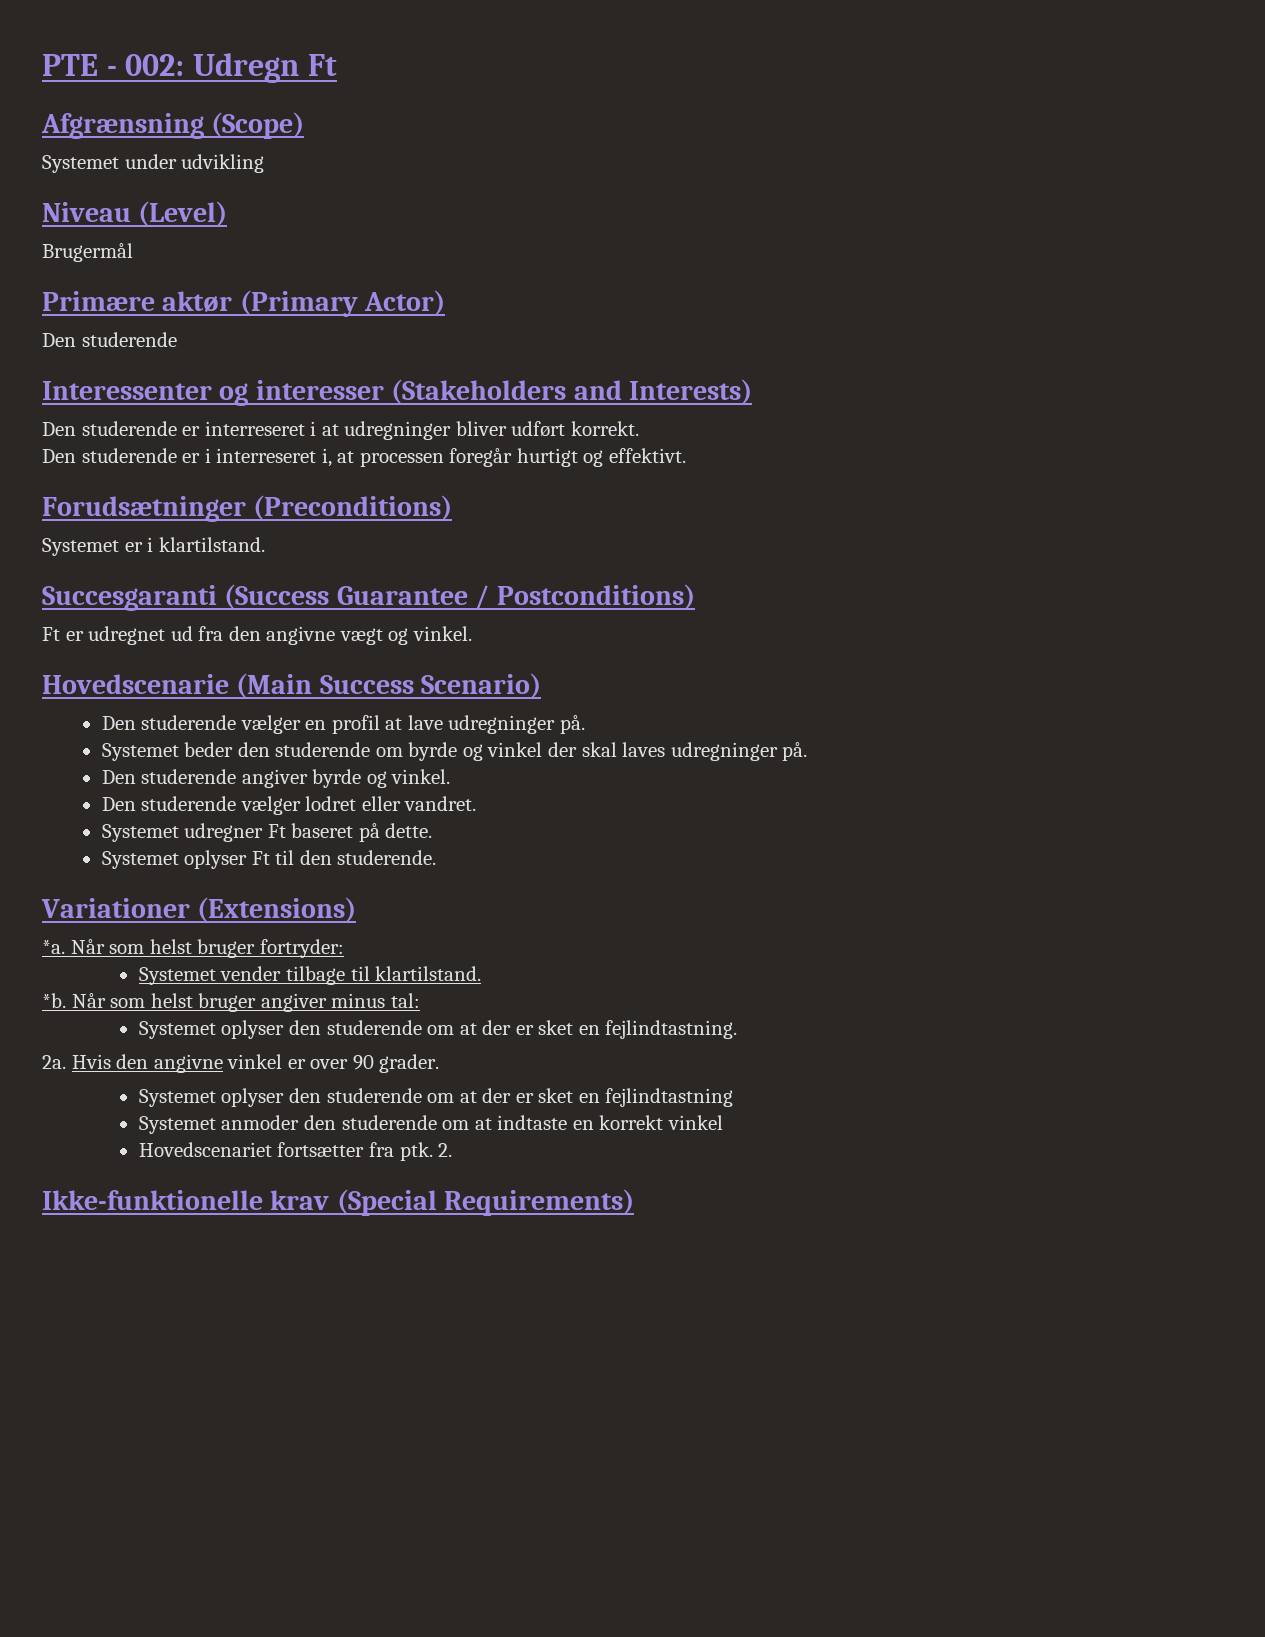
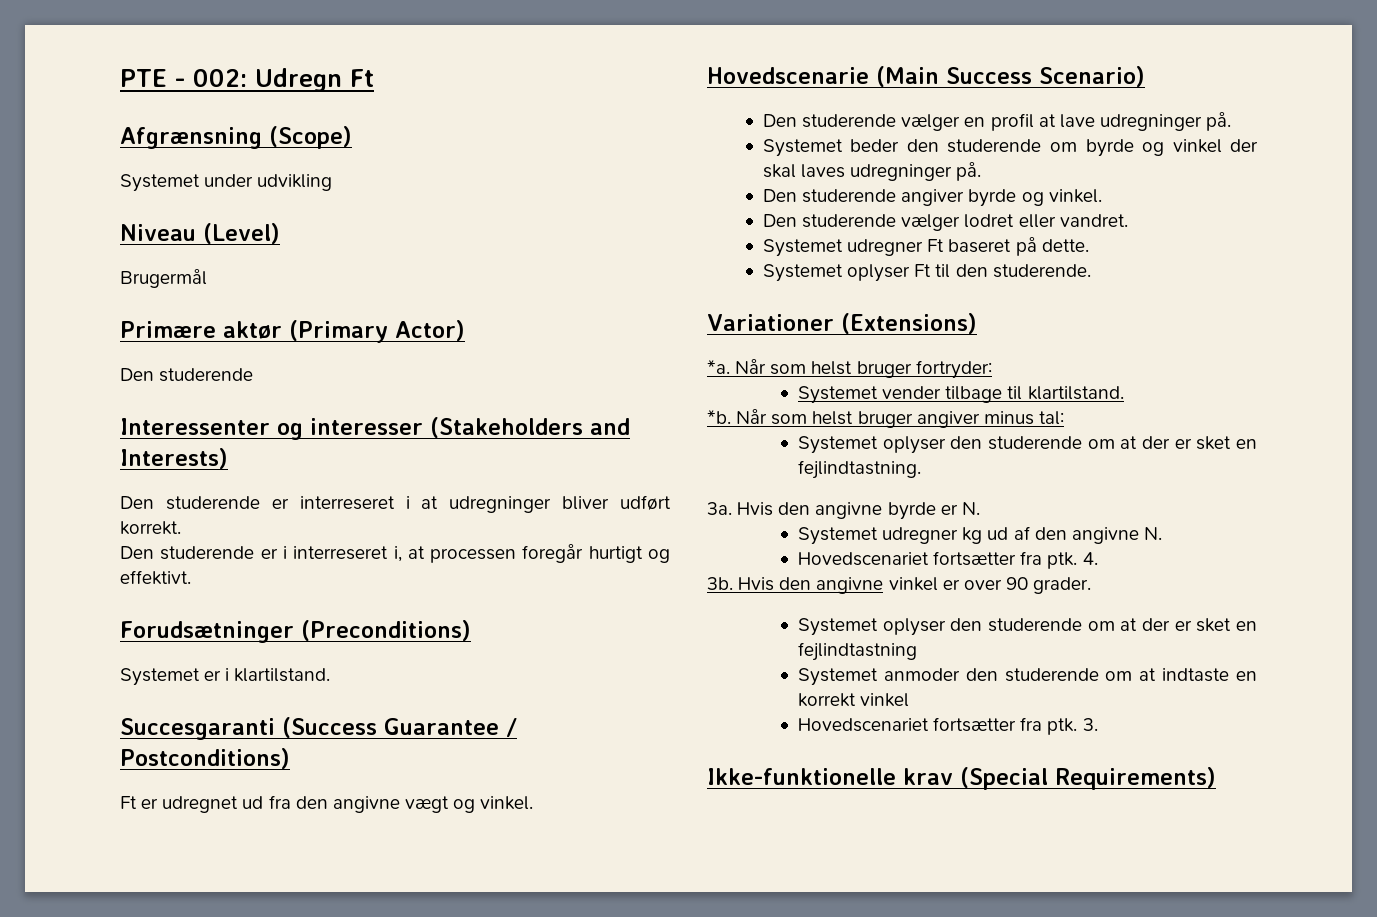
- 2a.
+ 3a. Hvis den angivne byrde er N.
+ Systemet udregner kg ud af den angivne N.
+ Hovedscenariet fortsætter fra ptk. 4.
+ 3b.
- 2.
+ 3.

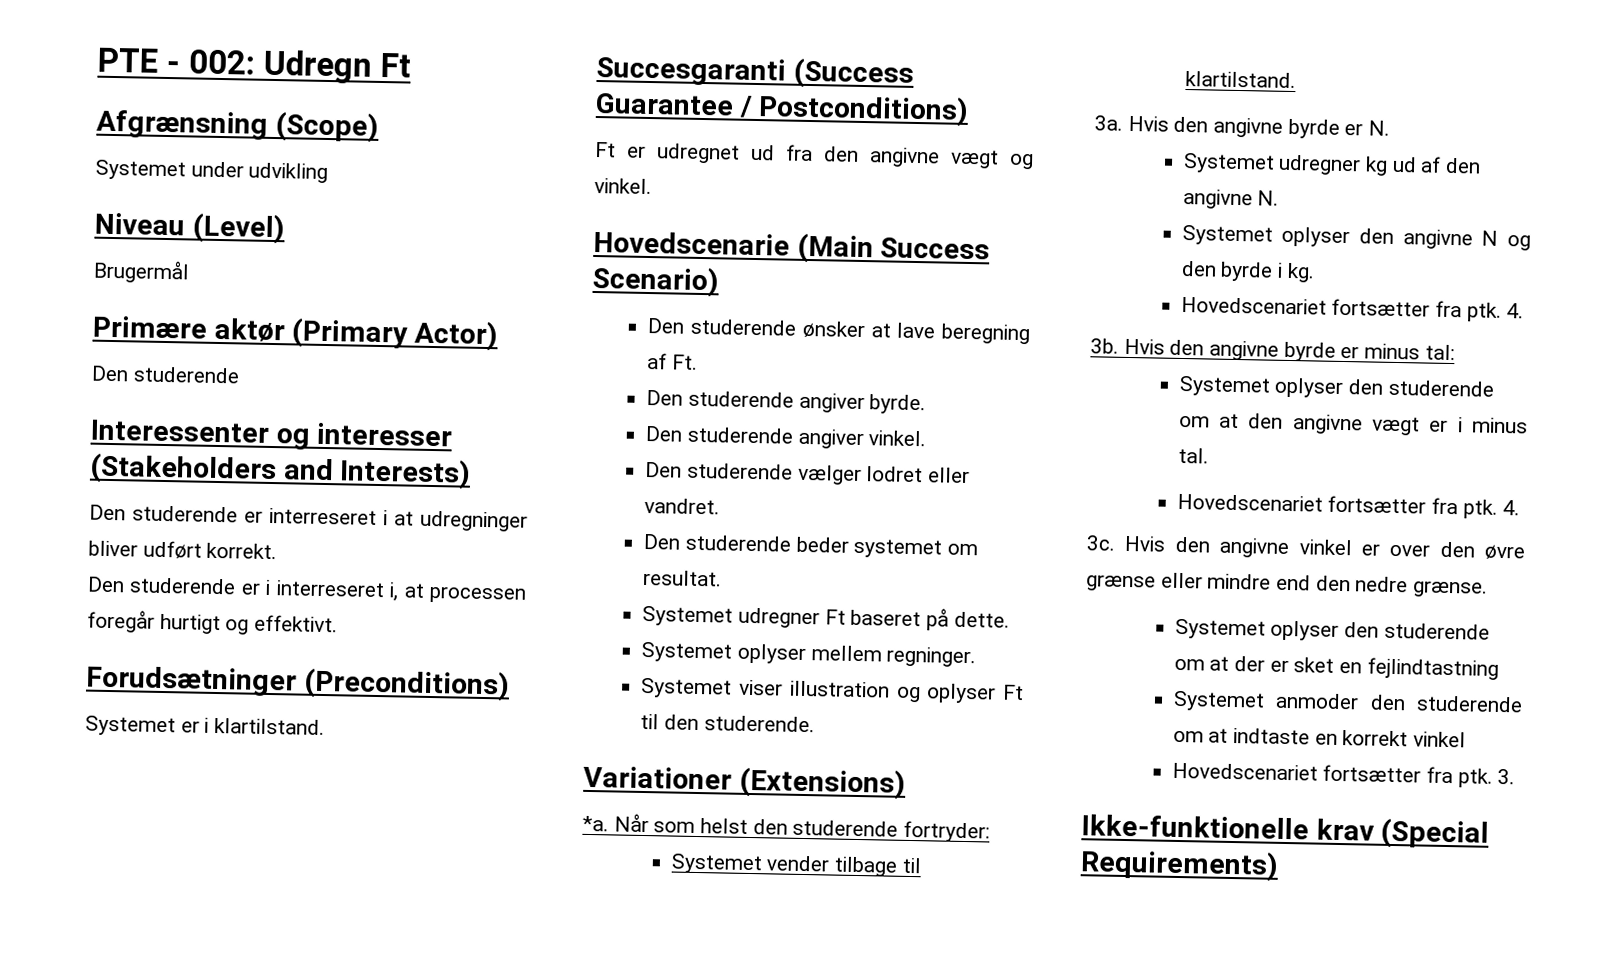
- Den studerende vælger en profil at lave udregninger på.
- Systemet beder den studerende om byrde og vinkel der skal laves udregninger på.
- Den studerende angiver byrde og vinkel.
+ Den studerende ønsker at lave beregning af Ft.
+ Den studerende angiver byrde.
+ Den studerende angiver vinkel.
+ Den studerende beder systemet om resultat.
- Systemet oplyser Ft til den studerende.
+ Systemet oplyser mellem regninger.
+ Systemet viser illustration og oplyser Ft til den studerende.
- Når som helst bruger fortryder:
+ Når som helst den studerende fortryder:
- *b. Når som helst bruger angiver minus tal:
- Systemet oplyser den studerende om at der er sket en fejlindtastning.
+ Systemet oplyser den angivne N og den byrde i kg.
- Hvis den angivne vinkel er over 90 grader.
+ Hvis den angivne byrde er minus tal:
+ Systemet oplyser den studerende om at den angivne vægt er i minus tal.
+ Hovedscenariet fortsætter fra ptk. 4.
+ 3c. Hvis den angivne vinkel er over den øvre grænse eller mindre end den nedre grænse.

